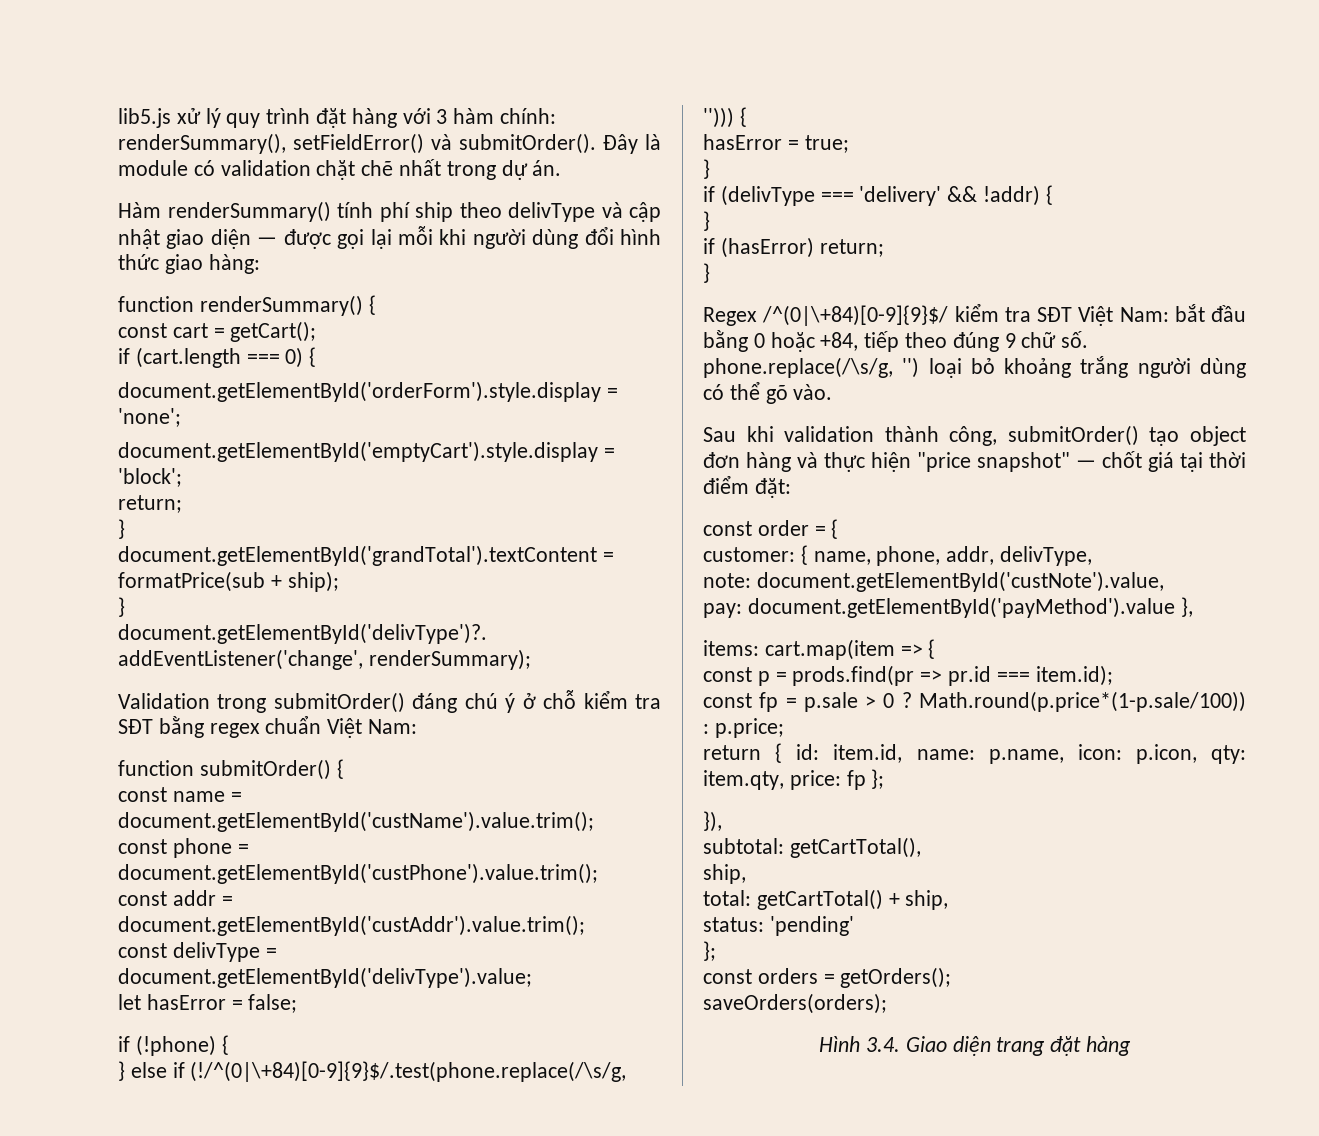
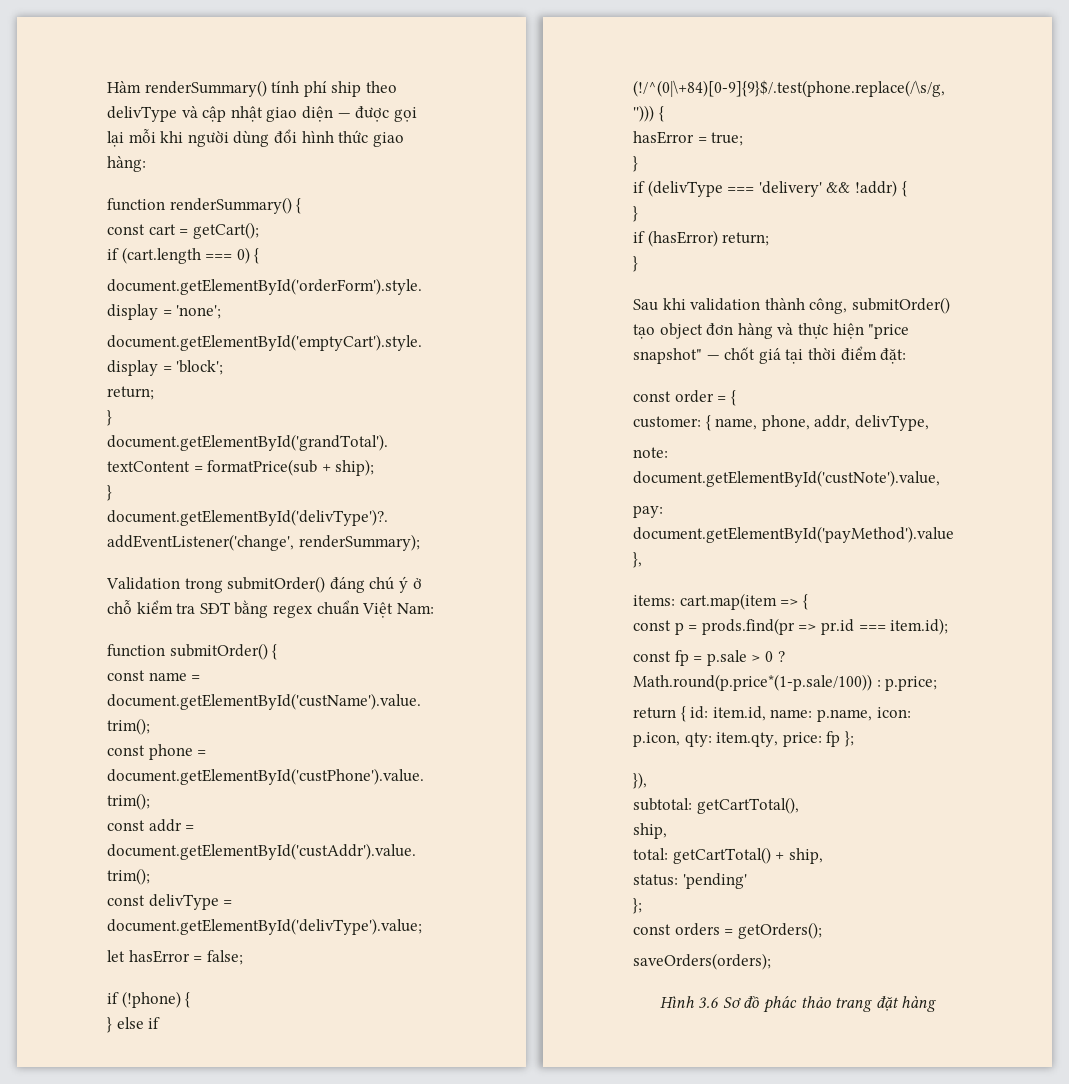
- lib5.js xử lý quy trình đặt hàng với 3 hàm chính: renderSummary(), setFieldError() và submitOrder(). Đây là module có validation chặt chẽ nhất trong dự án.
- Regex /^(0|\+84)[0-9]{9}$/ kiểm tra SĐT Việt Nam: bắt đầu bằng 0 hoặc +84, tiếp theo đúng 9 chữ số. phone.replace(/\s/g, '') loại bỏ khoảng trắng người dùng có thể gõ vào.
- Hình 3.4. Giao diện trang đặt hàng
+ Hình 3.6 Sơ đồ phác thảo trang đặt hàng

